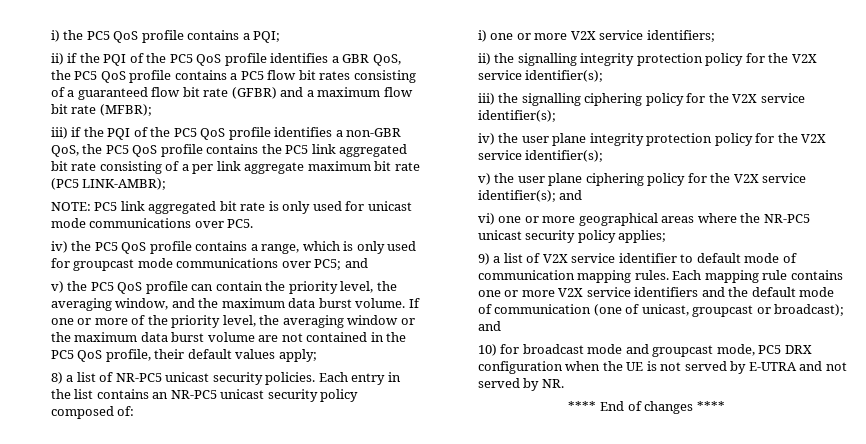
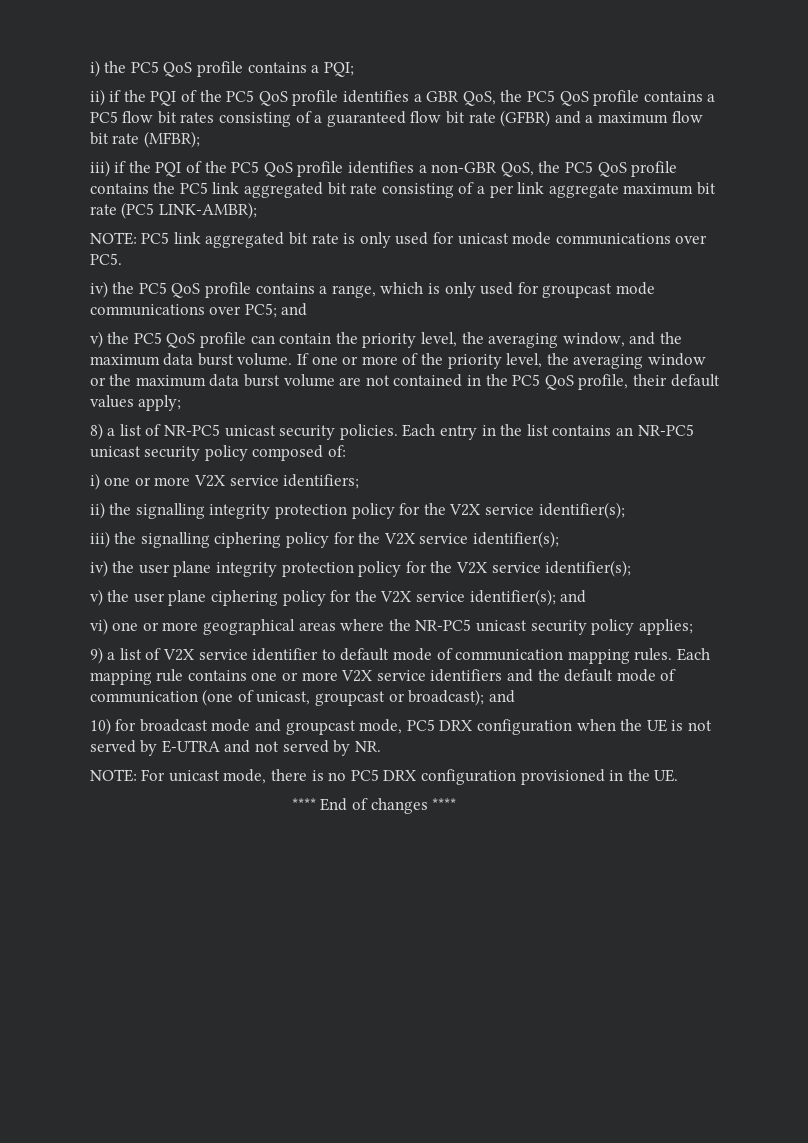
+ NOTE: For unicast mode, there is no PC5 DRX configuration provisioned in the UE.

